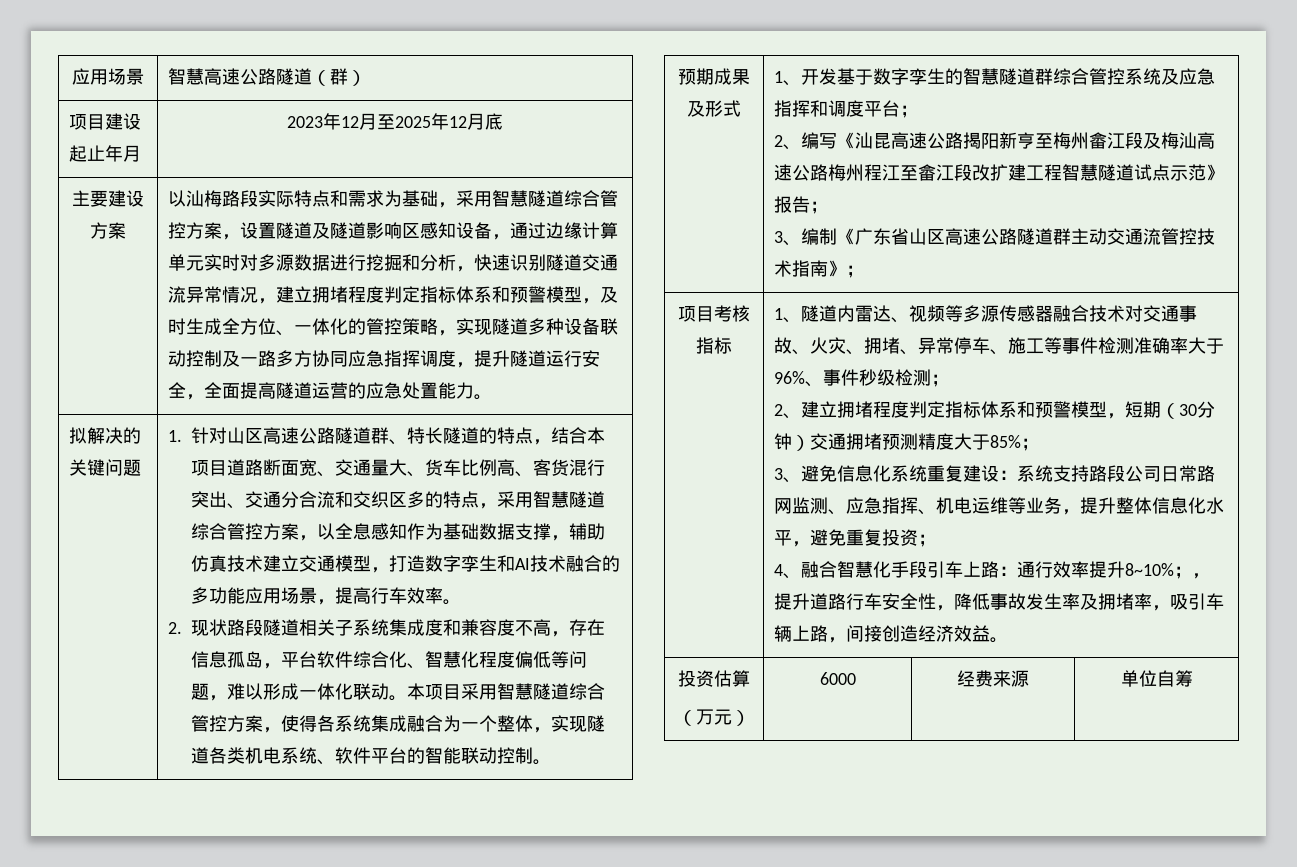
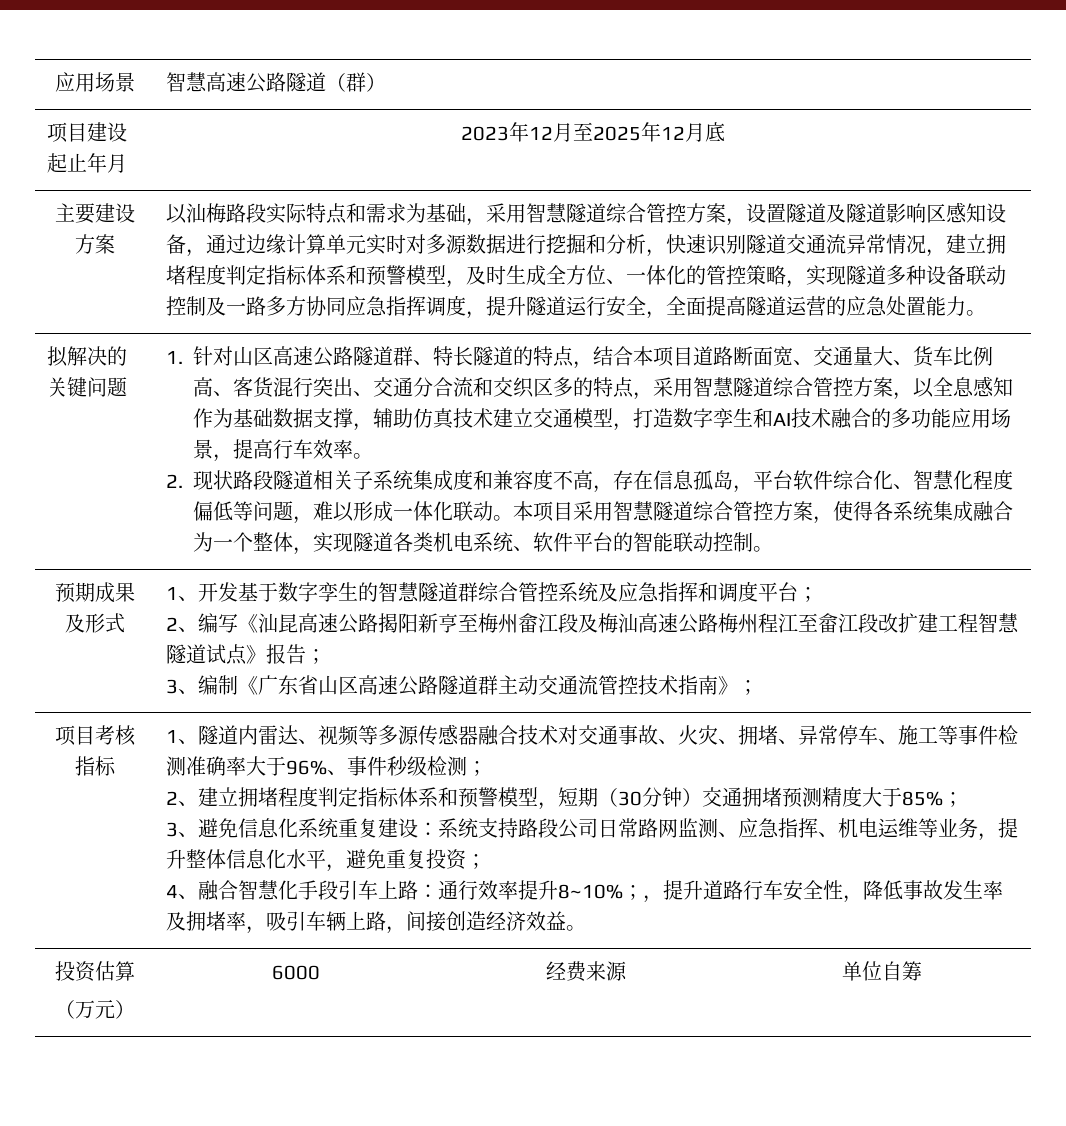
- 2、编写《汕昆高速公路揭阳新亨至梅州畲江段及梅汕高速公路梅州程江至畲江段改扩建工程智慧隧道试点示范》报告；
+ 2、编写《汕昆高速公路揭阳新亨至梅州畲江段及梅汕高速公路梅州程江至畲江段改扩建工程智慧隧道试点》报告；

